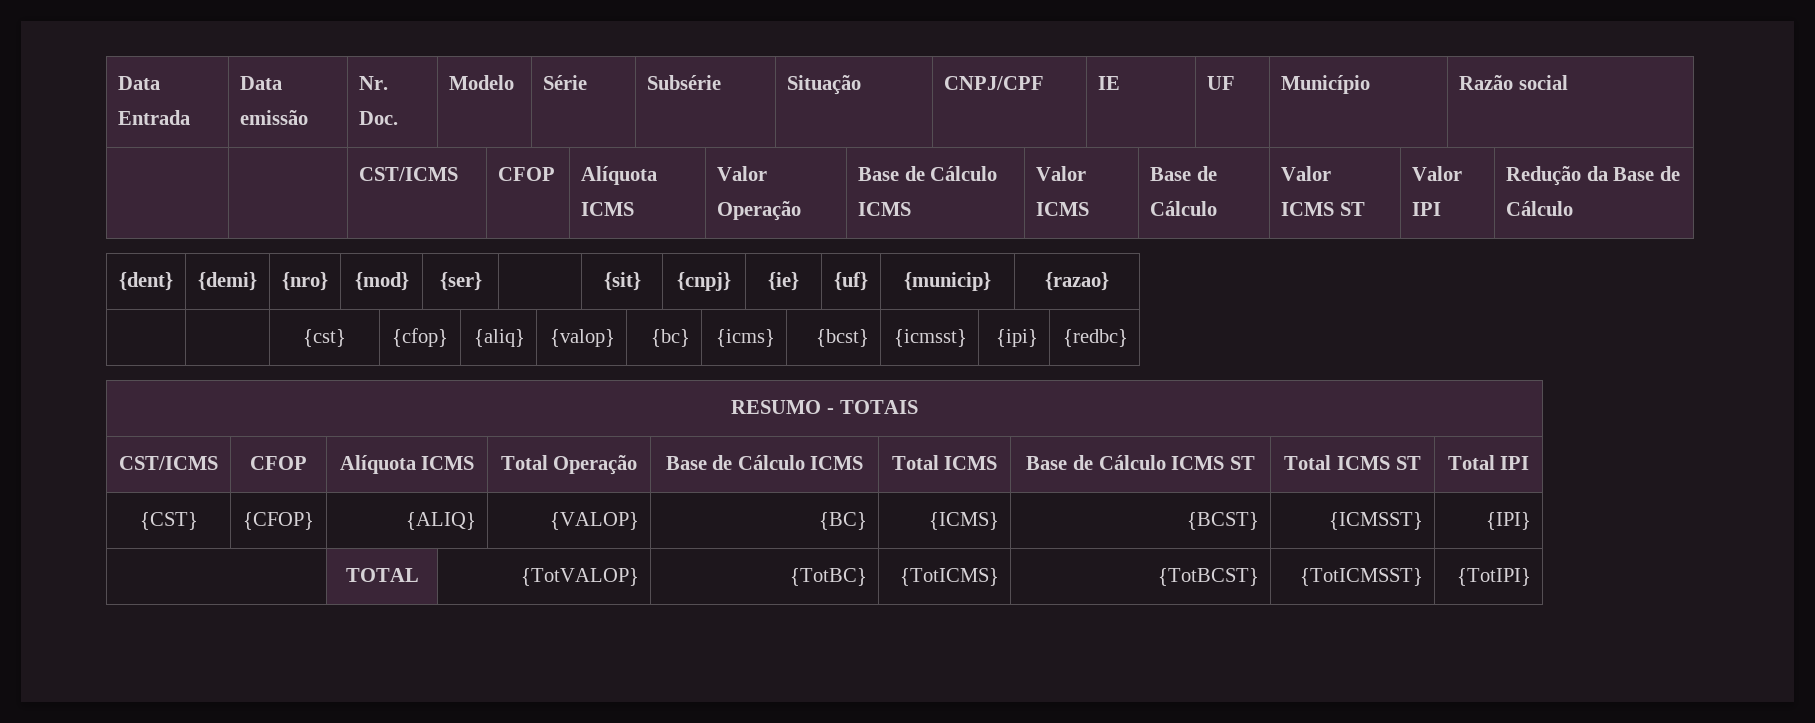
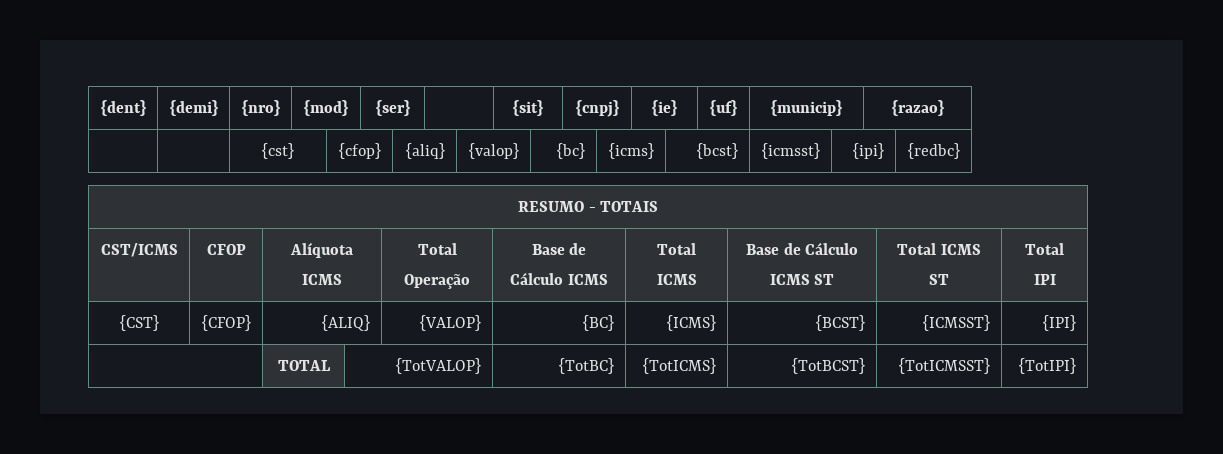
- Data Entrada | Data emissão | Nr. Doc. | Modelo | Série | Subsérie | Situação | CNPJ/CPF | IE | UF | Município | Razão social
- | | CST/ICMS | CFOP | Alíquota ICMS | Valor Operação | Base de Cálculo ICMS | Valor ICMS | Base de Cálculo | Valor ICMS ST | Valor IPI | Redução da Base de Cálculo

